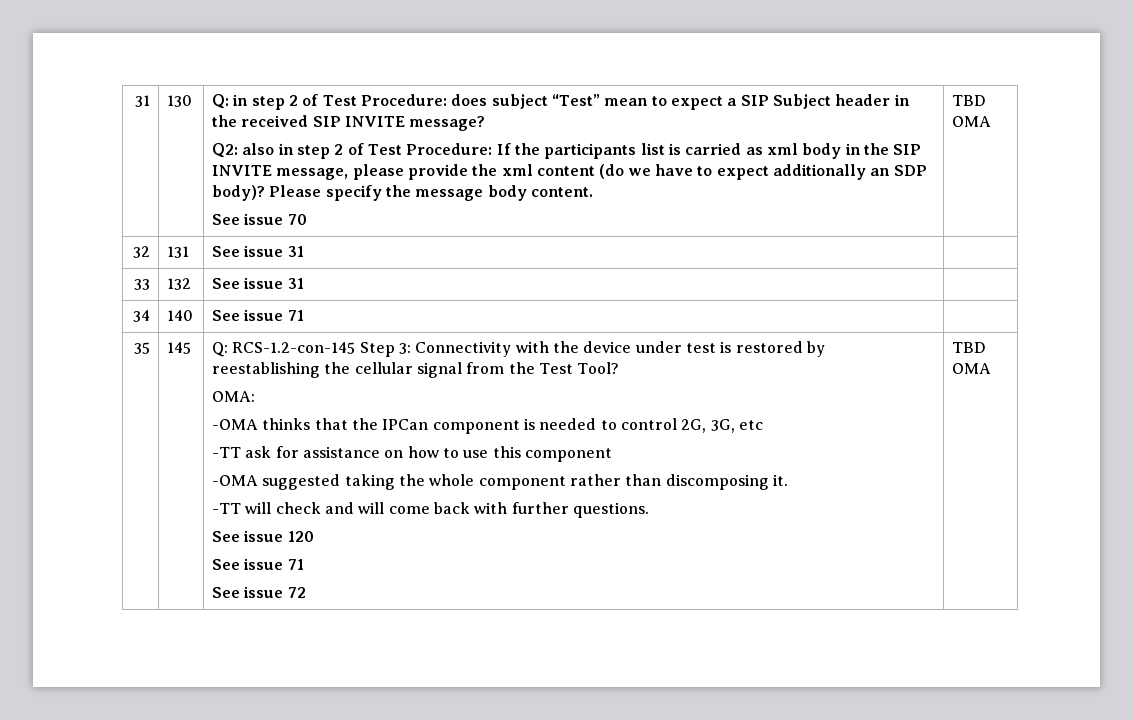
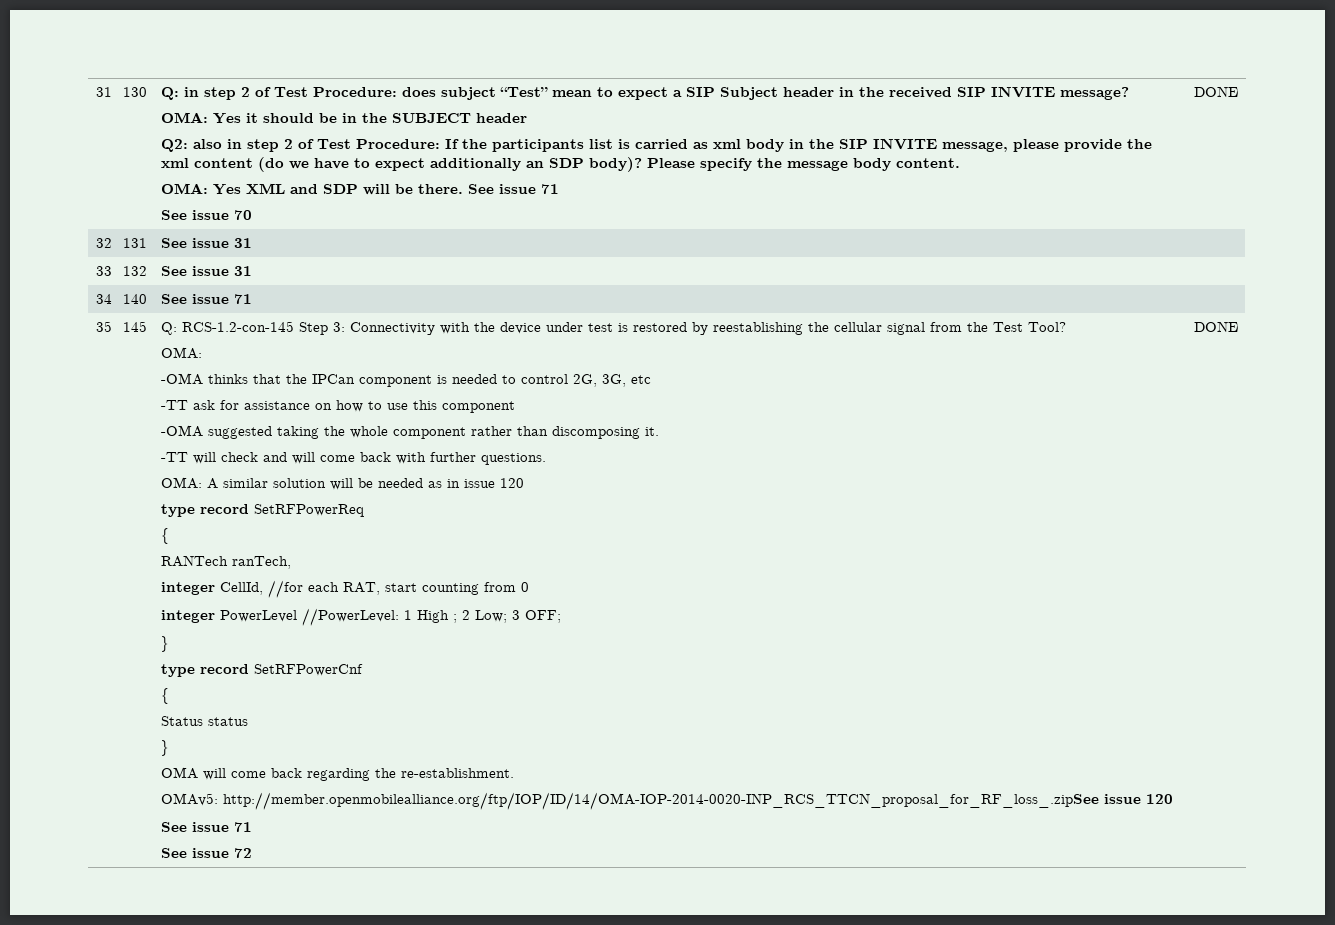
+ OMA: Yes it should be in the SUBJECT header
+ OMA: Yes XML and SDP will be there. See issue 71
- See issue 70 | TBD OMA
+ See issue 70 | DONE
- See issue 120
+ OMA: A similar solution will be needed as in issue 120
+ type record SetRFPowerReq
+ {
+ RANTech ranTech,
+ integer CellId, //for each RAT, start counting from 0
+ integer PowerLevel //PowerLevel: 1 High ; 2 Low; 3 OFF;
+ }
+ type record SetRFPowerCnf
+ {
+ Status status
+ }
+ OMA will come back regarding the re-establishment.
+ OMAv5: http://member.openmobilealliance.org/ftp/IOP/ID/14/OMA-IOP-2014-0020-INP_RCS_TTCN_proposal_for_RF_loss_.zipSee issue 120
- See issue 72 | TBD OMA
+ See issue 72 | DONE

